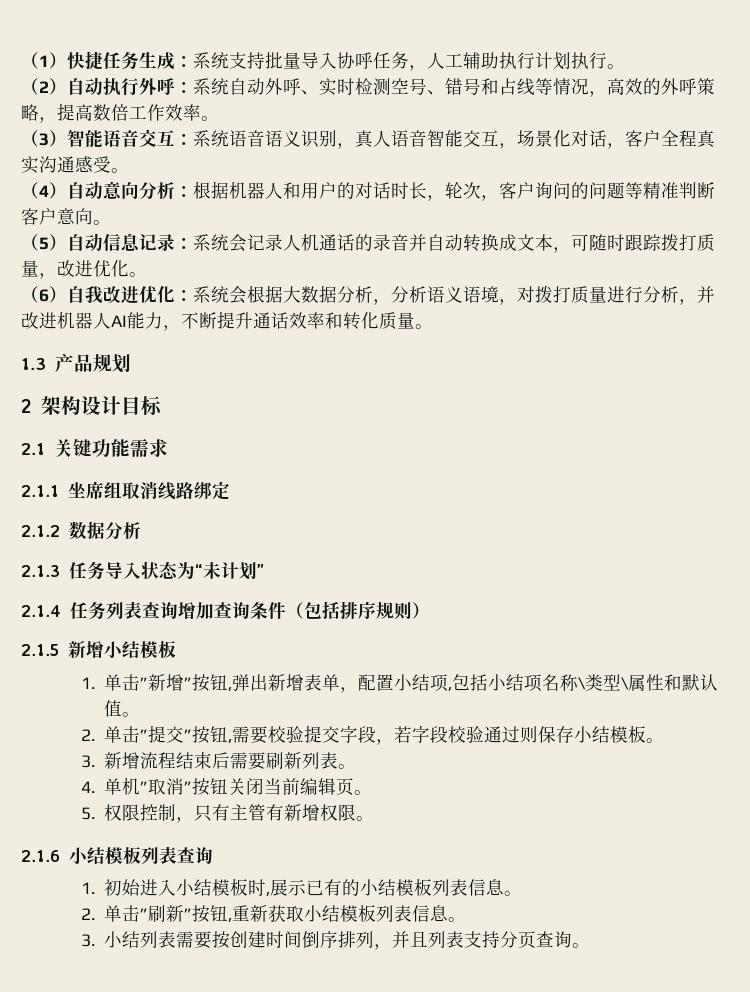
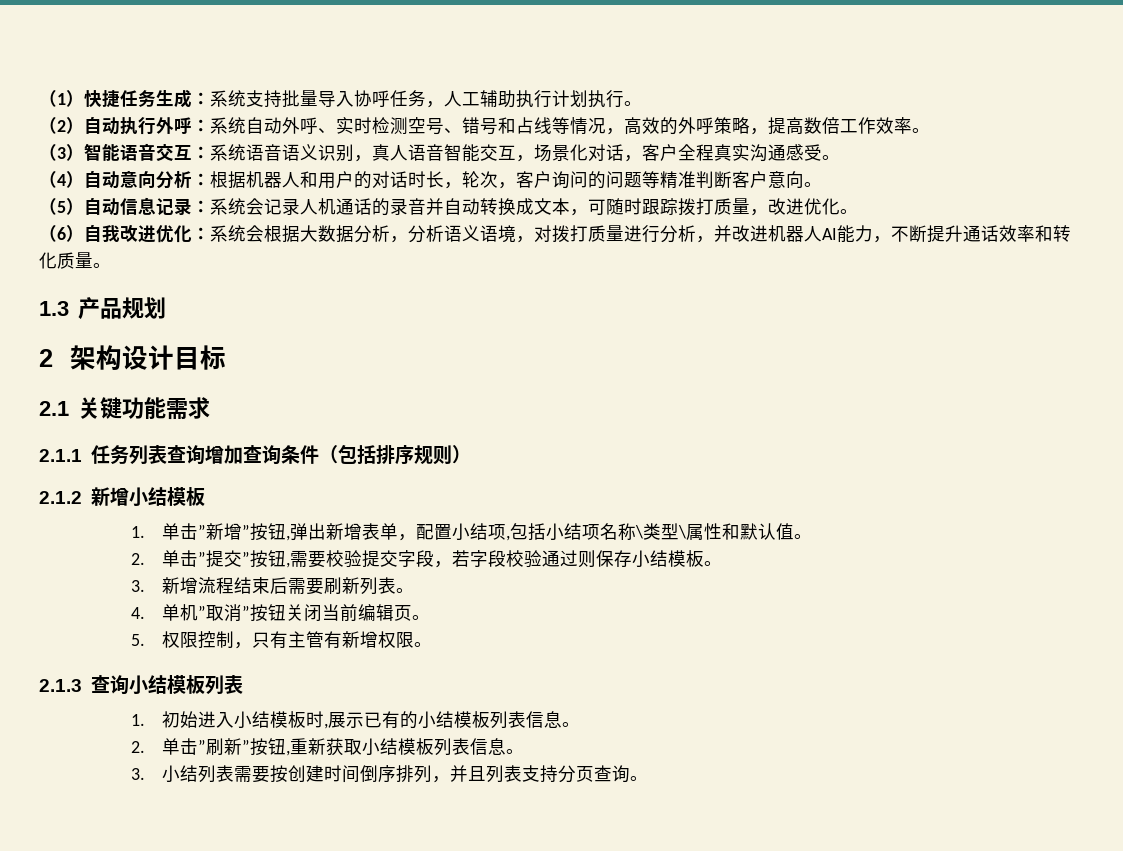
- 2.1.1坐席组取消线路绑定
- 2.1.2数据分析
- 2.1.3任务导入状态为“未计划”
- 2.1.4任务列表查询增加查询条件（包括排序规则）
+ 2.1.1任务列表查询增加查询条件（包括排序规则）
- 2.1.5新增小结模板
+ 2.1.2新增小结模板
- 2.1.6小结模板列表查询
+ 2.1.3查询小结模板列表

